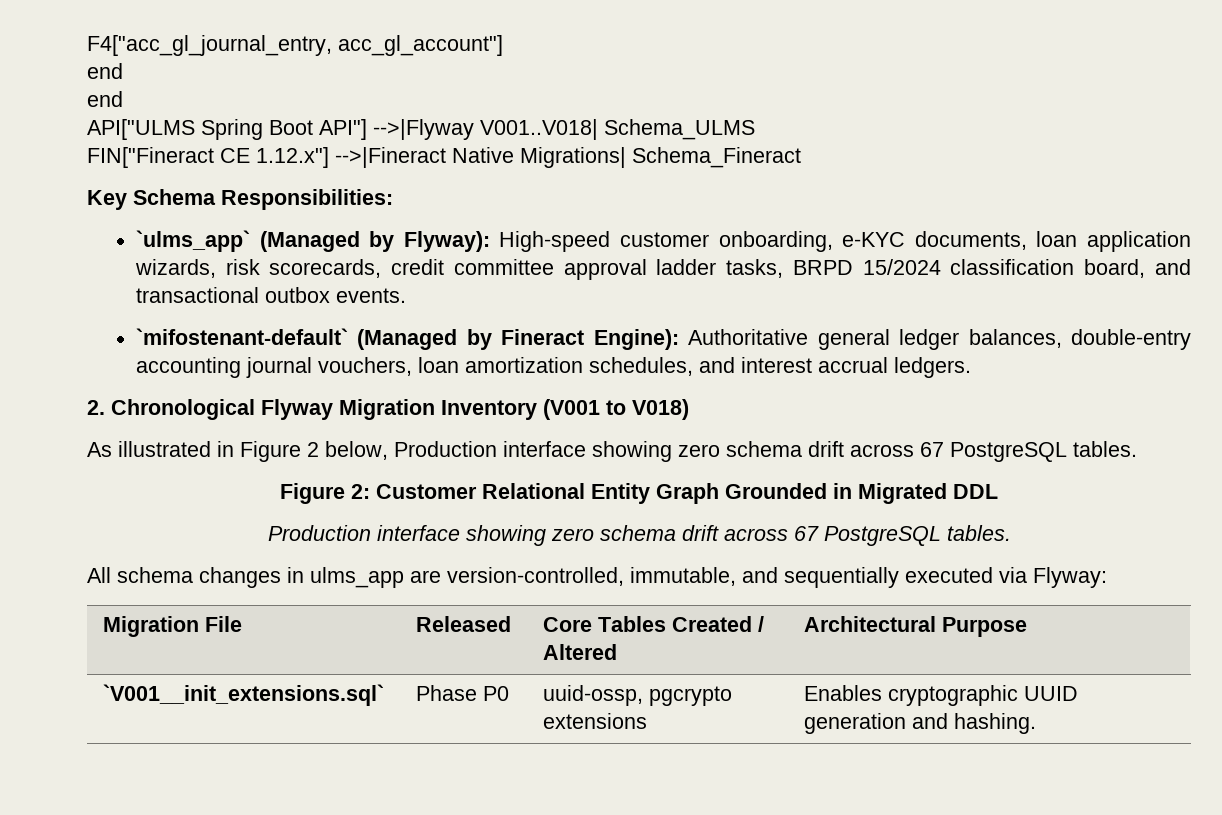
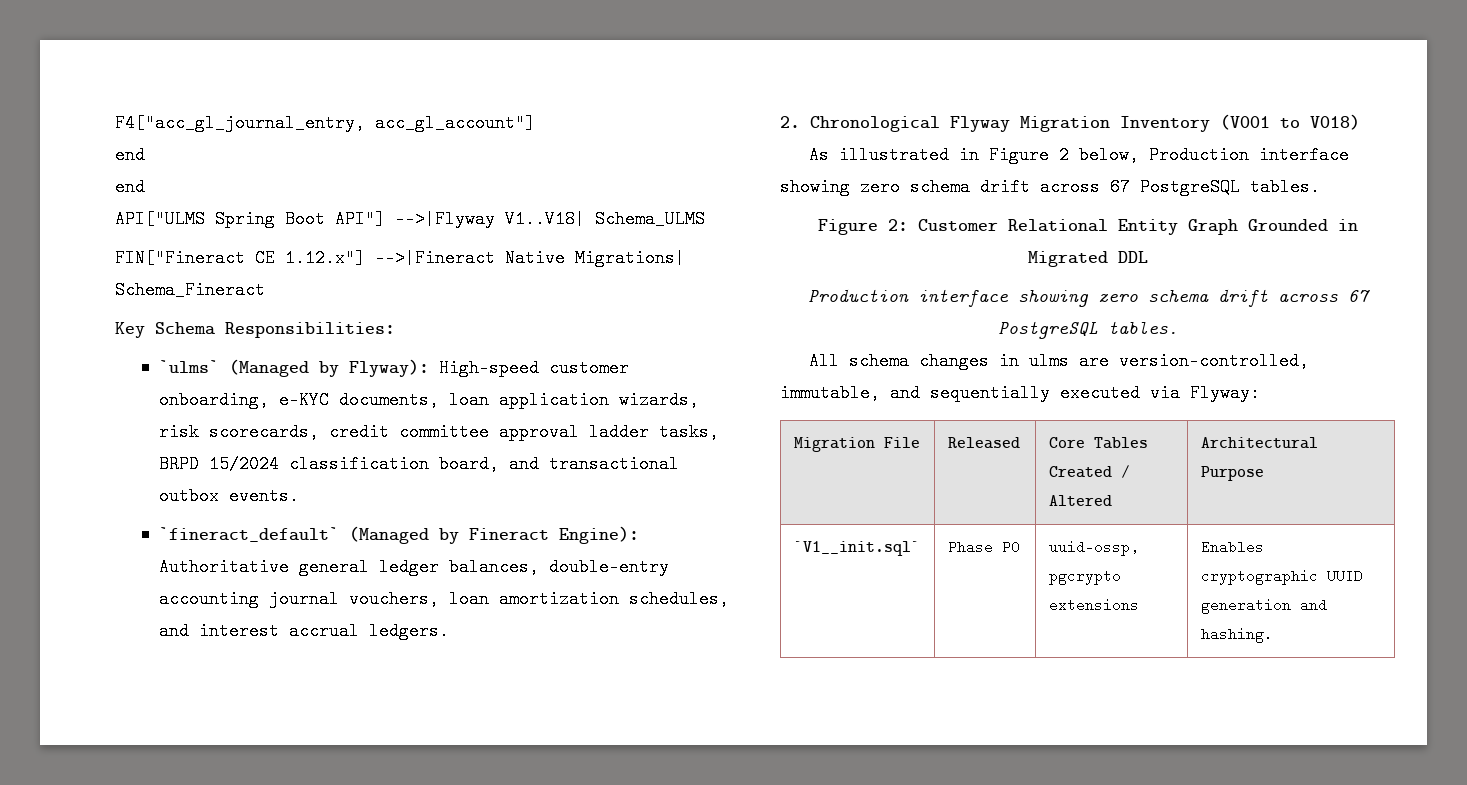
- API["ULMS Spring Boot API"] -->|Flyway V001..V018| Schema_ULMS
+ API["ULMS Spring Boot API"] -->|Flyway V1..V18| Schema_ULMS
- `ulms_app` (Managed by Flyway): High-speed customer onboarding, e-KYC documents, loan application wizards, risk scorecards, credit committee approval ladder tasks, BRPD 15/2024 classification board, and transactional outbox events.
+ `ulms` (Managed by Flyway): High-speed customer onboarding, e-KYC documents, loan application wizards, risk scorecards, credit committee approval ladder tasks, BRPD 15/2024 classification board, and transactional outbox events.
- `mifostenant-default` (Managed by Fineract Engine): Authoritative general ledger balances, double-entry accounting journal vouchers, loan amortization schedules, and interest accrual ledgers.
+ `fineract_default` (Managed by Fineract Engine): Authoritative general ledger balances, double-entry accounting journal vouchers, loan amortization schedules, and interest accrual ledgers.
- All schema changes in ulms_app are version-controlled, immutable, and sequentially executed via Flyway:
+ All schema changes in ulms are version-controlled, immutable, and sequentially executed via Flyway:
- `V001__init_extensions.sql` | Phase P0 | uuid-ossp, pgcrypto extensions | Enables cryptographic UUID generation and hashing.
+ `V1__init.sql` | Phase P0 | uuid-ossp, pgcrypto extensions | Enables cryptographic UUID generation and hashing.

